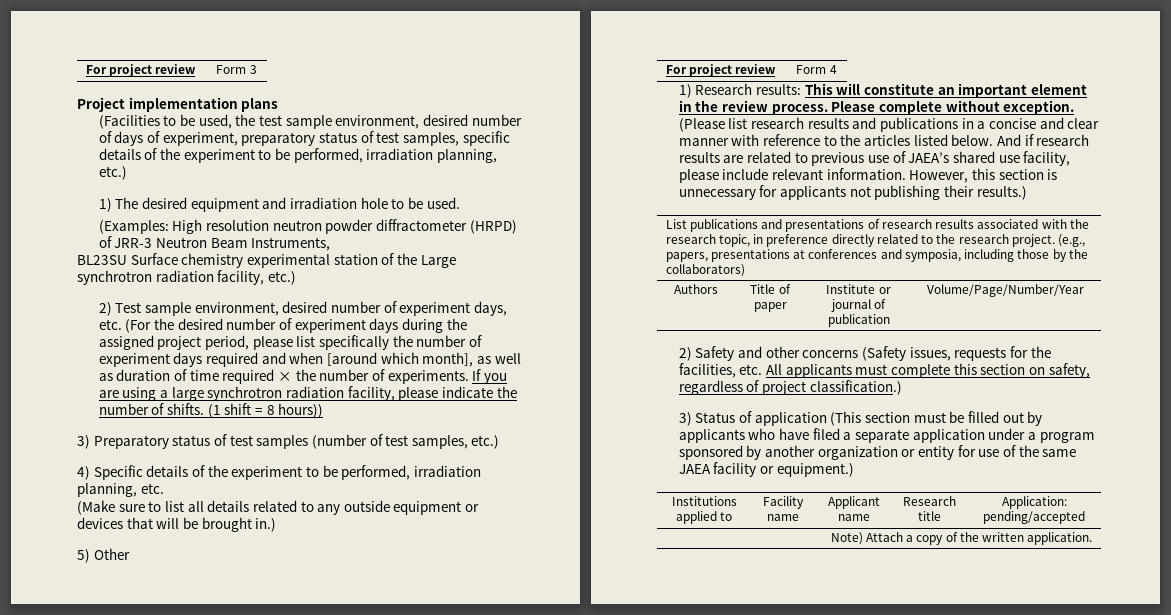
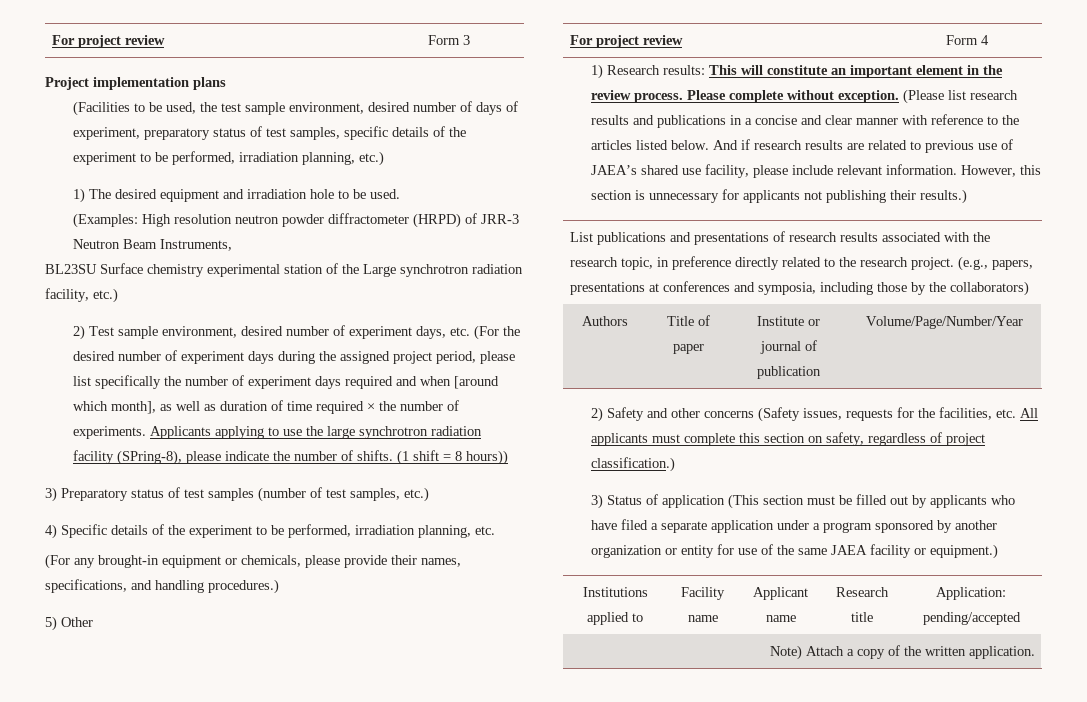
- If you are using a large synchrotron radiation facility, please indicate the number of shifts.
+ Applicants applying to use the large synchrotron radiation facility (SPring-8), please indicate the number of shifts.
- (Make sure to list all details related to any outside equipment or devices that will be brought in.)
+ (For any brought-in equipment or chemicals, please provide their names, specifications, and handling procedures.)

